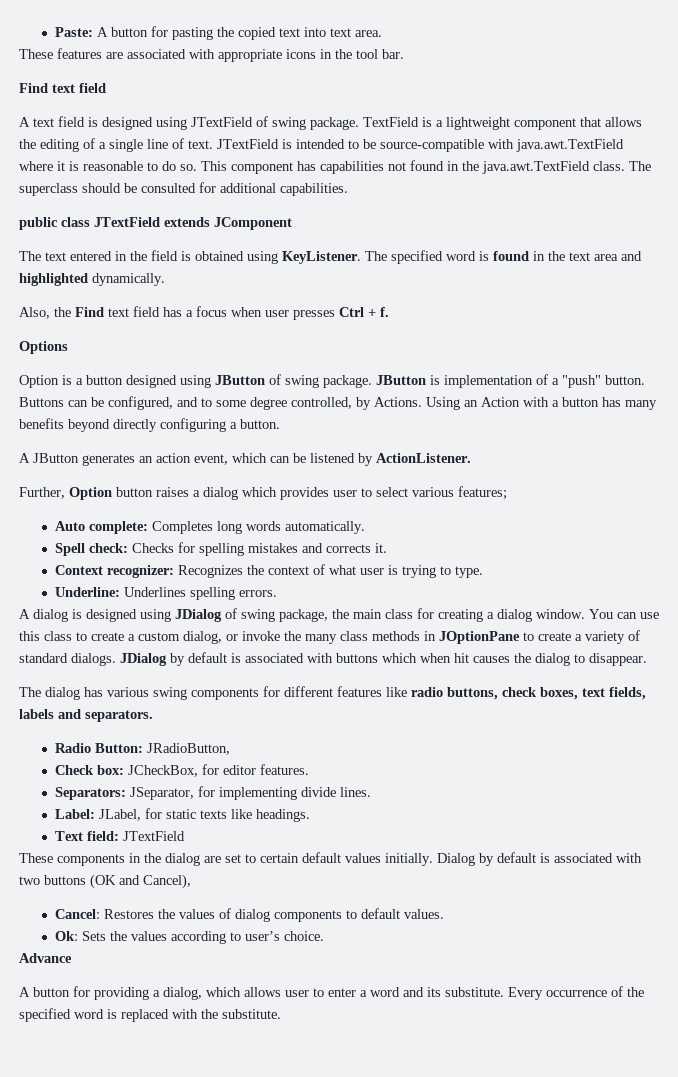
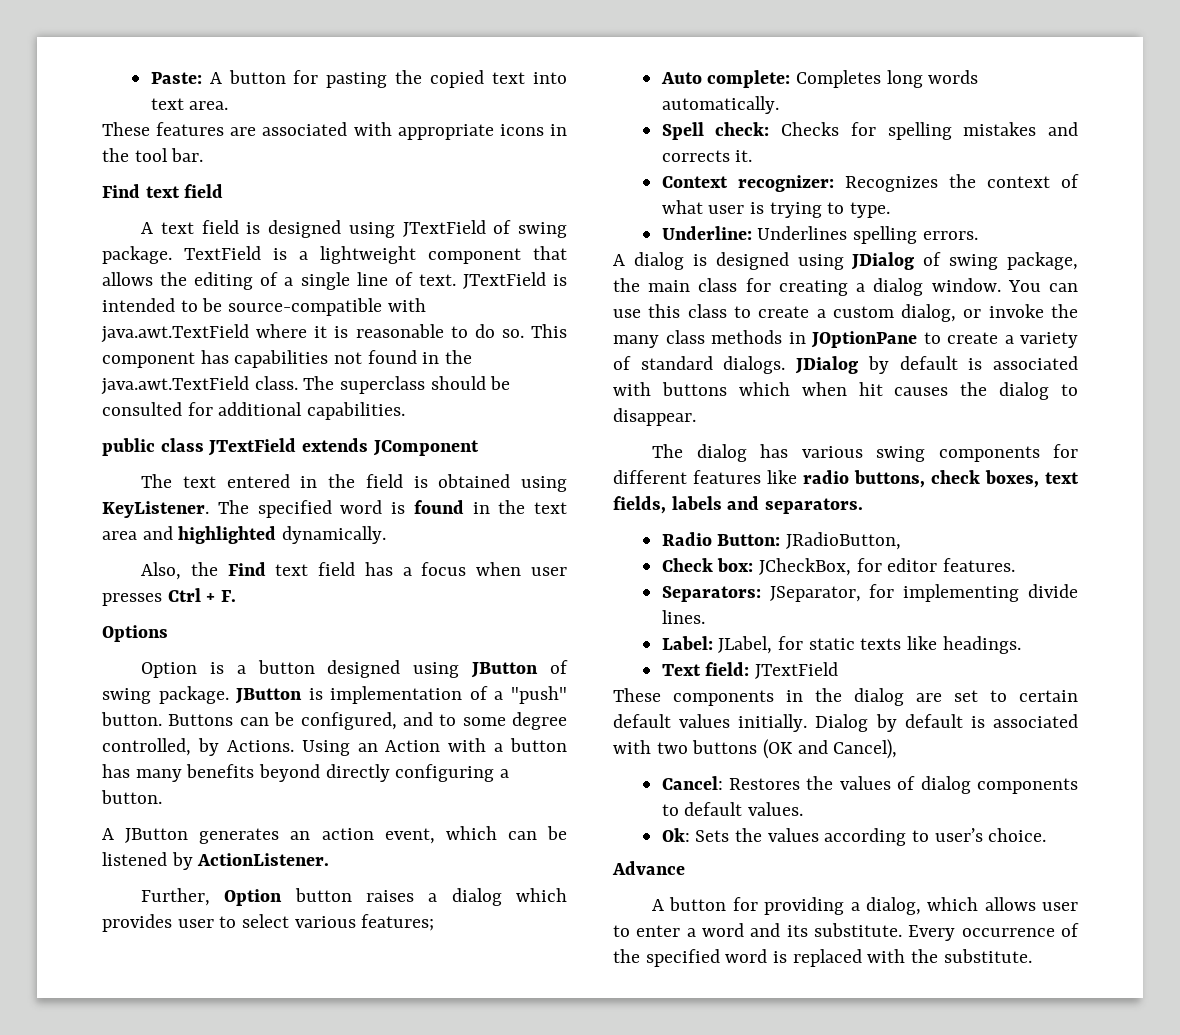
- Also, the Find text field has a focus when user presses Ctrl + f.
+ Also, the Find text field has a focus when user presses Ctrl + F.

